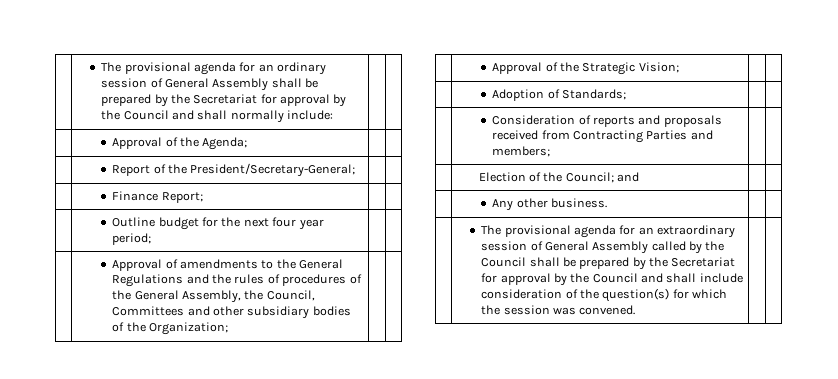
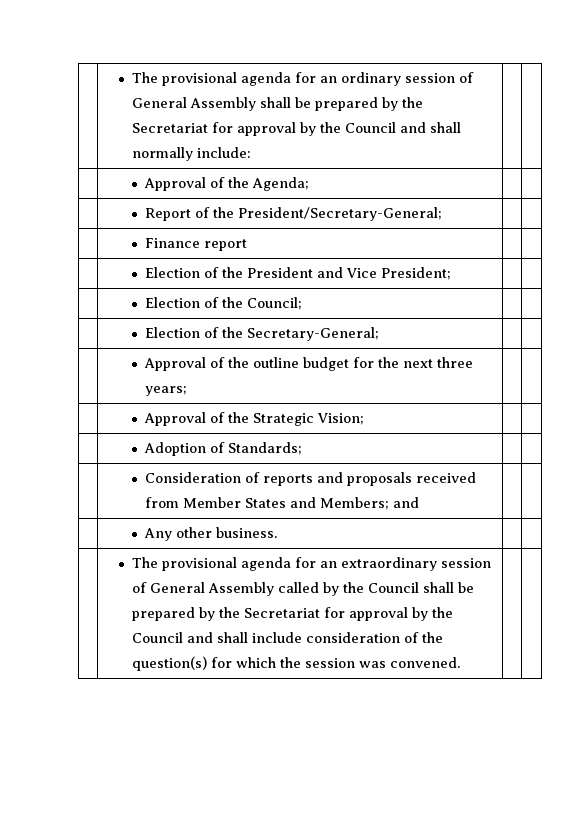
- | Finance Report; | |
- | Outline budget for the next four year period; | |
- | Approval of amendments to the General Regulations and the rules of procedures of the General Assembly, the Council, Committees and other subsidiary bodies of the Organization; | |
+ | Finance report | |
+ | Election of the President and Vice President; | |
+ | Election of the Council; | |
+ | Election of the Secretary-General; | |
+ | Approval of the outline budget for the next three years; | |
- | Consideration of reports and proposals received from Contracting Parties and members; | |
- | Election of the Council; and | |
+ | Consideration of reports and proposals received from Member States and Members; and | |

